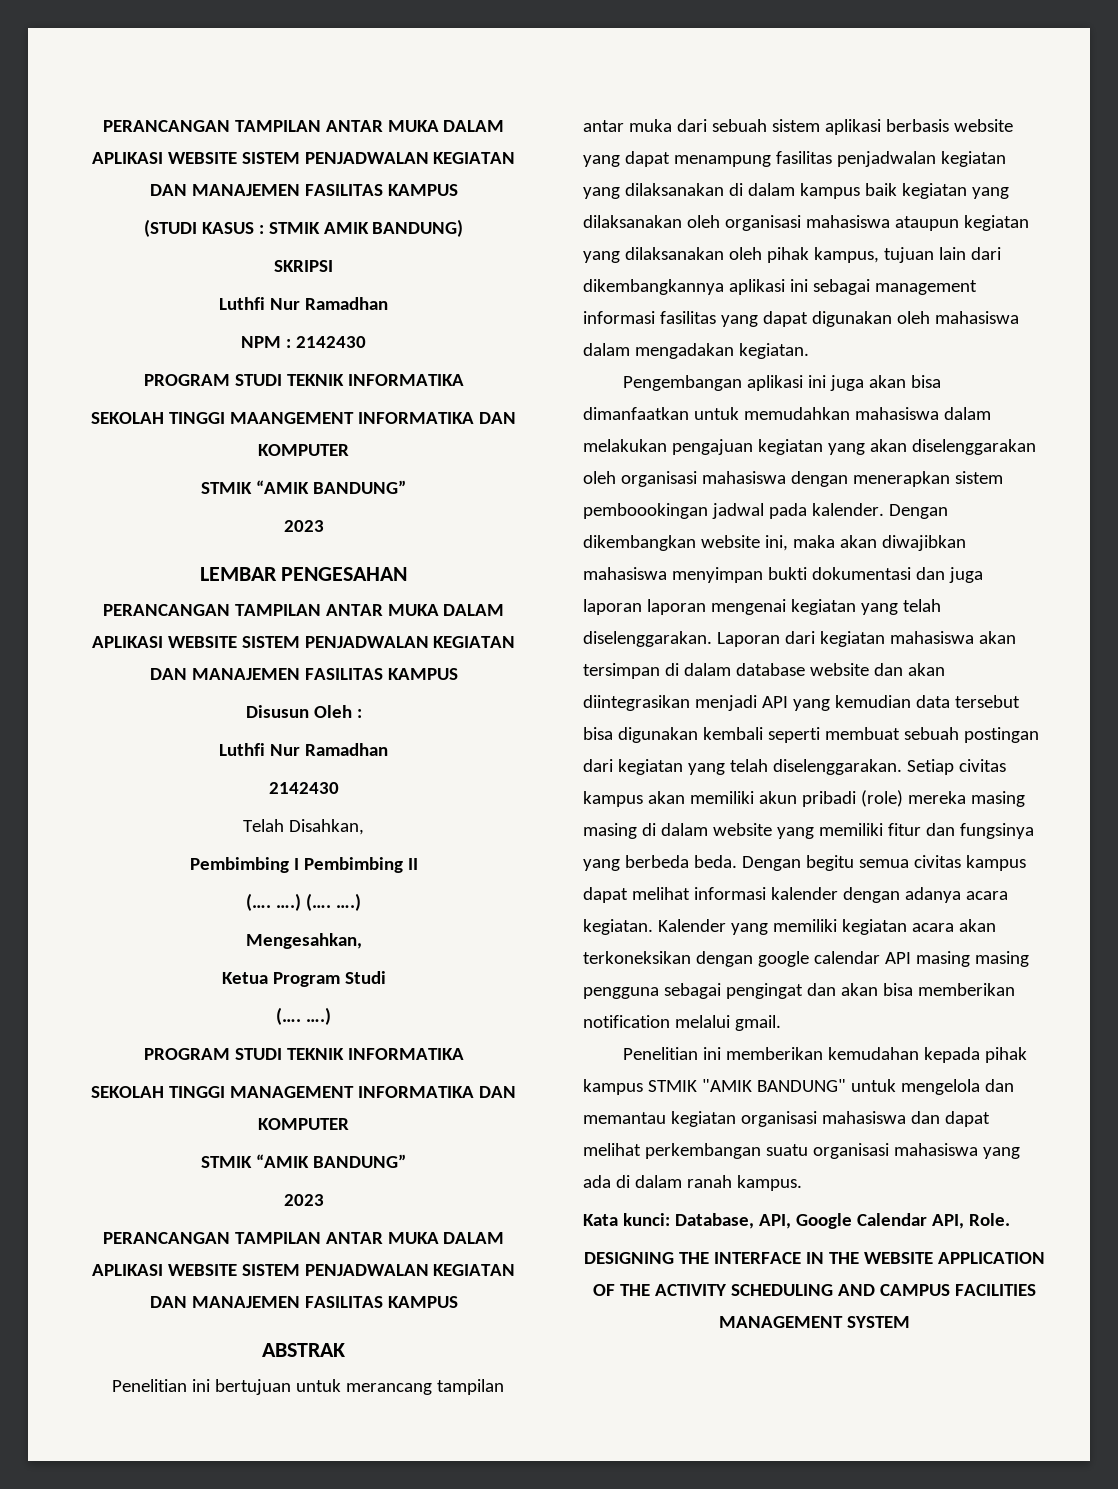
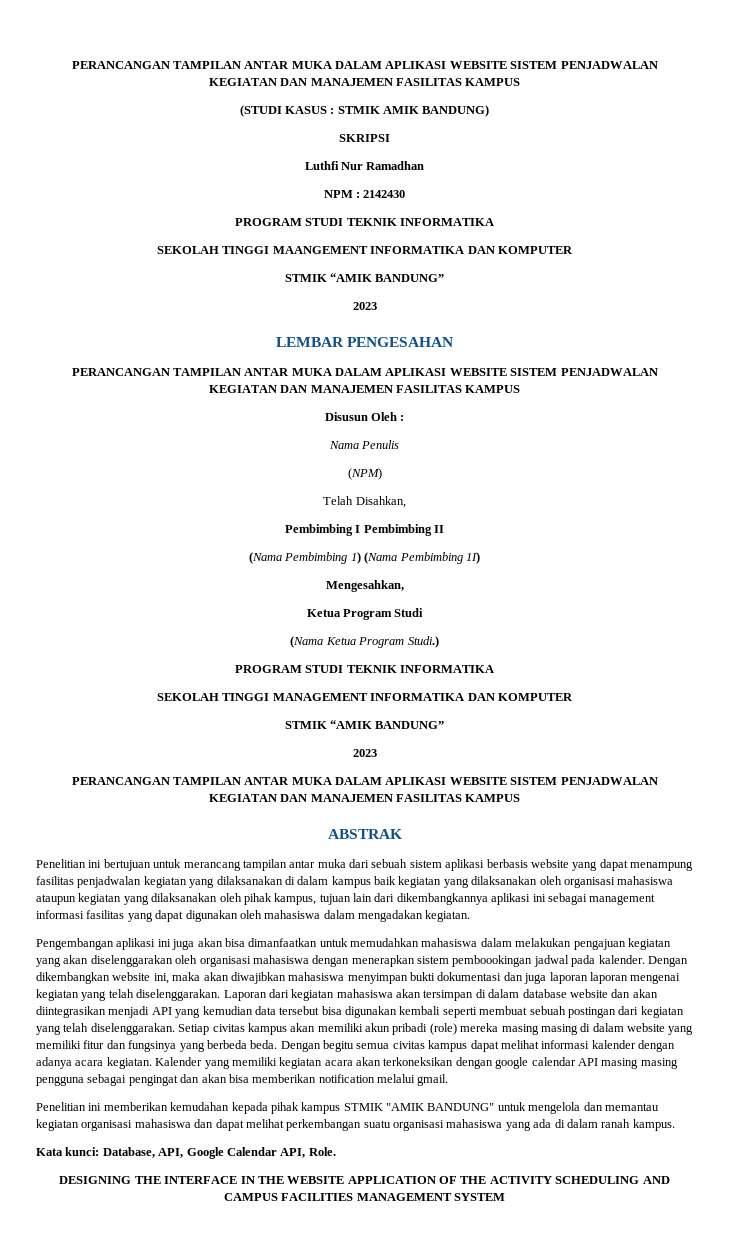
  Disusun Oleh :
- Luthfi Nur Ramadhan
- 2142430
+ Nama Penulis
+ (NPM)
- (…. ….) (…. ….)
+ (Nama Pembimbing 1) (Nama Pembimbing 1I)
  Ketua Program Studi
- (…. ….)
+ (Nama Ketua Program Studi.)

